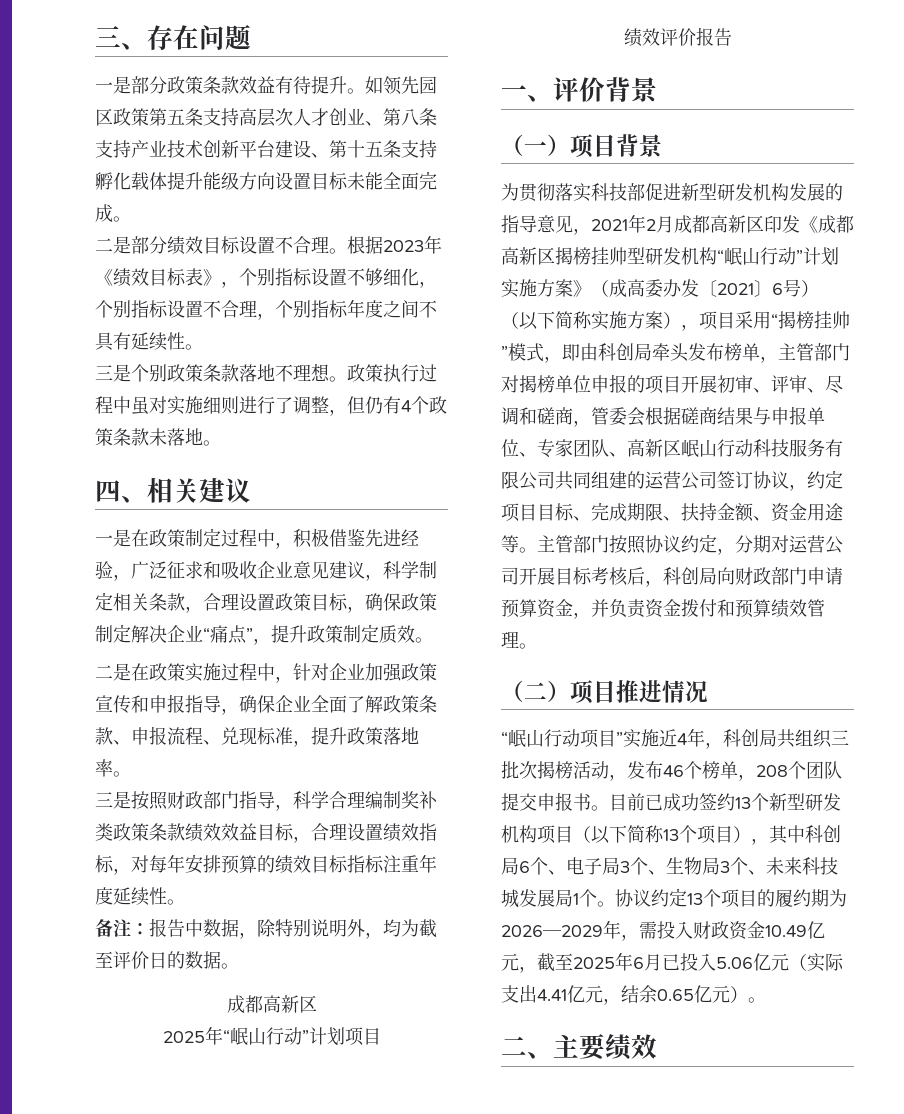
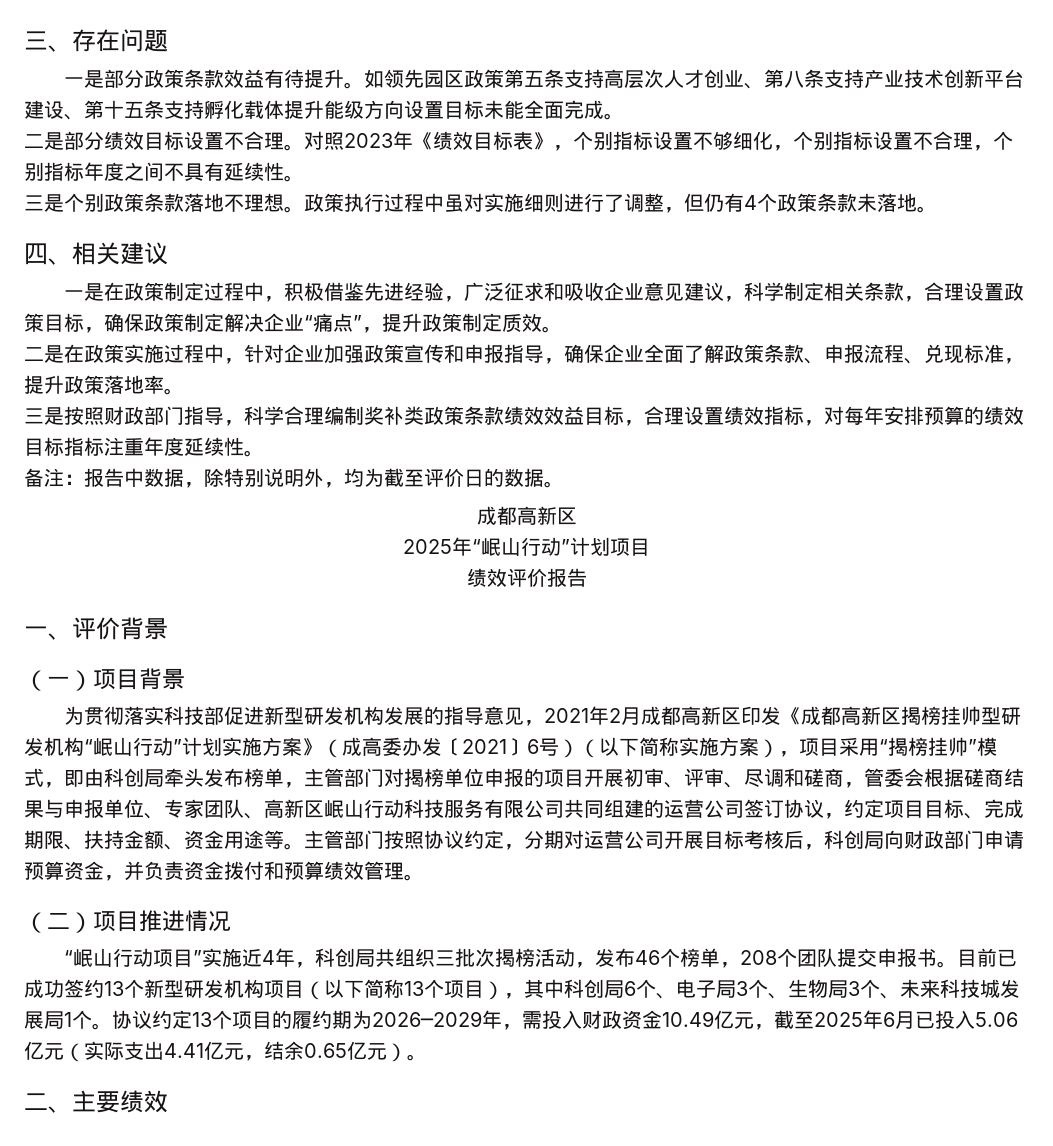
- 根据2023年《绩效目标表》，个别指标设置不够细化，个别指标设置不合理，个别指标年度之间不具有延续性。
+ 对照2023年《绩效目标表》，个别指标设置不够细化，个别指标设置不合理，个别指标年度之间不具有延续性。

